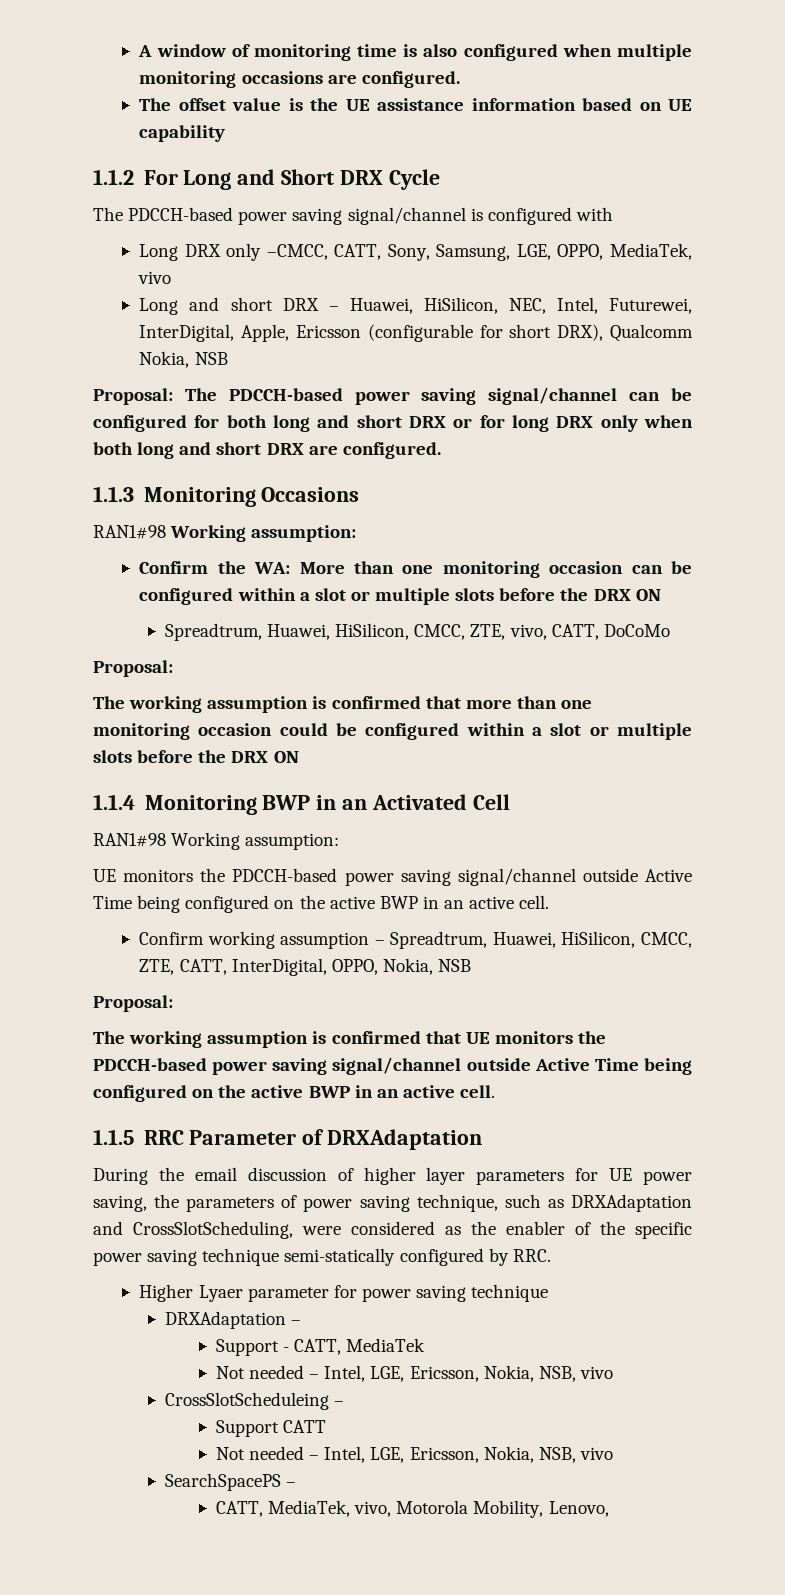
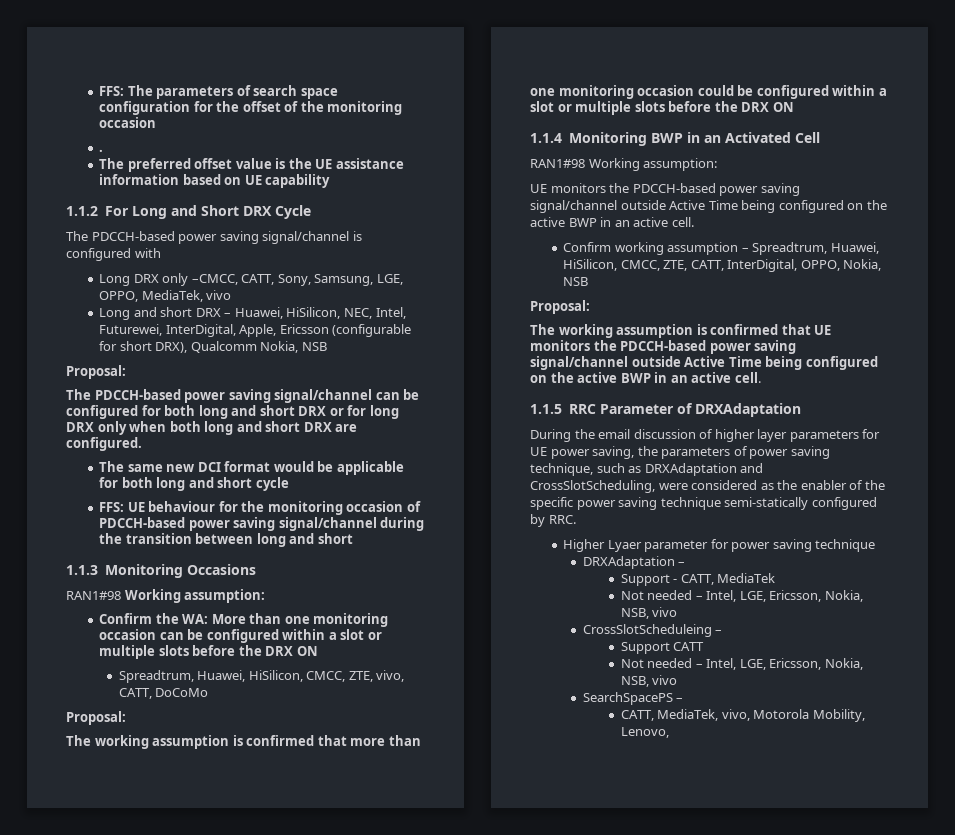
- A window of monitoring time is also configured when multiple monitoring occasions are configured.
- The offset value is the UE assistance information based on UE capability
+ FFS: The parameters of search space configuration for the offset of the monitoring occasion
+ .
+ The preferred offset value is the UE assistance information based on UE capability
  Long and short DRX – Huawei, HiSilicon, NEC, Intel, Futurewei, InterDigital, Apple, Ericsson (configurable for short DRX), Qualcomm Nokia, NSB
- Proposal: The PDCCH-based power saving signal/channel can be configured for both long and short DRX or for long DRX only when both long and short DRX are configured.
+ Proposal:
+ The PDCCH-based power saving signal/channel can be configured for both long and short DRX or for long DRX only when both long and short DRX are configured.
+ The same new DCI format would be applicable for both long and short cycle
+ FFS: UE behaviour for the monitoring occasion of PDCCH-based power saving signal/channel during the transition between long and short

